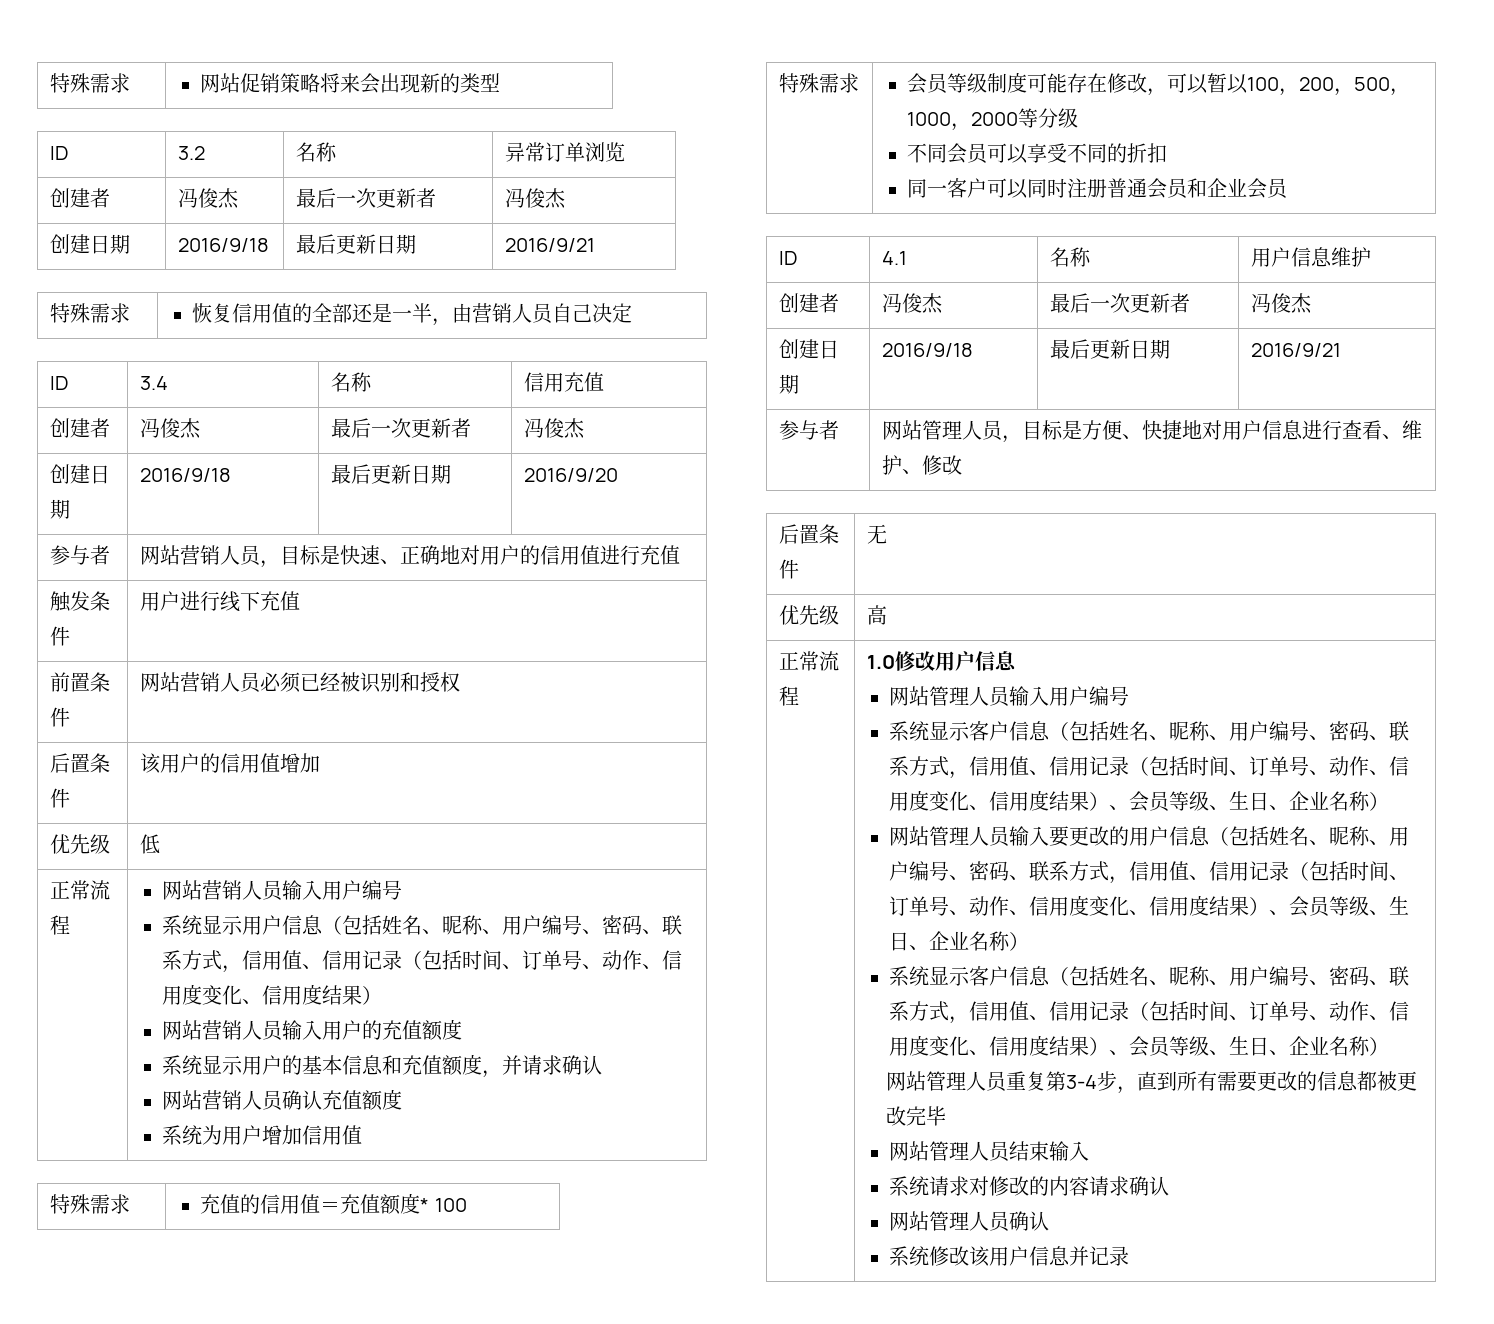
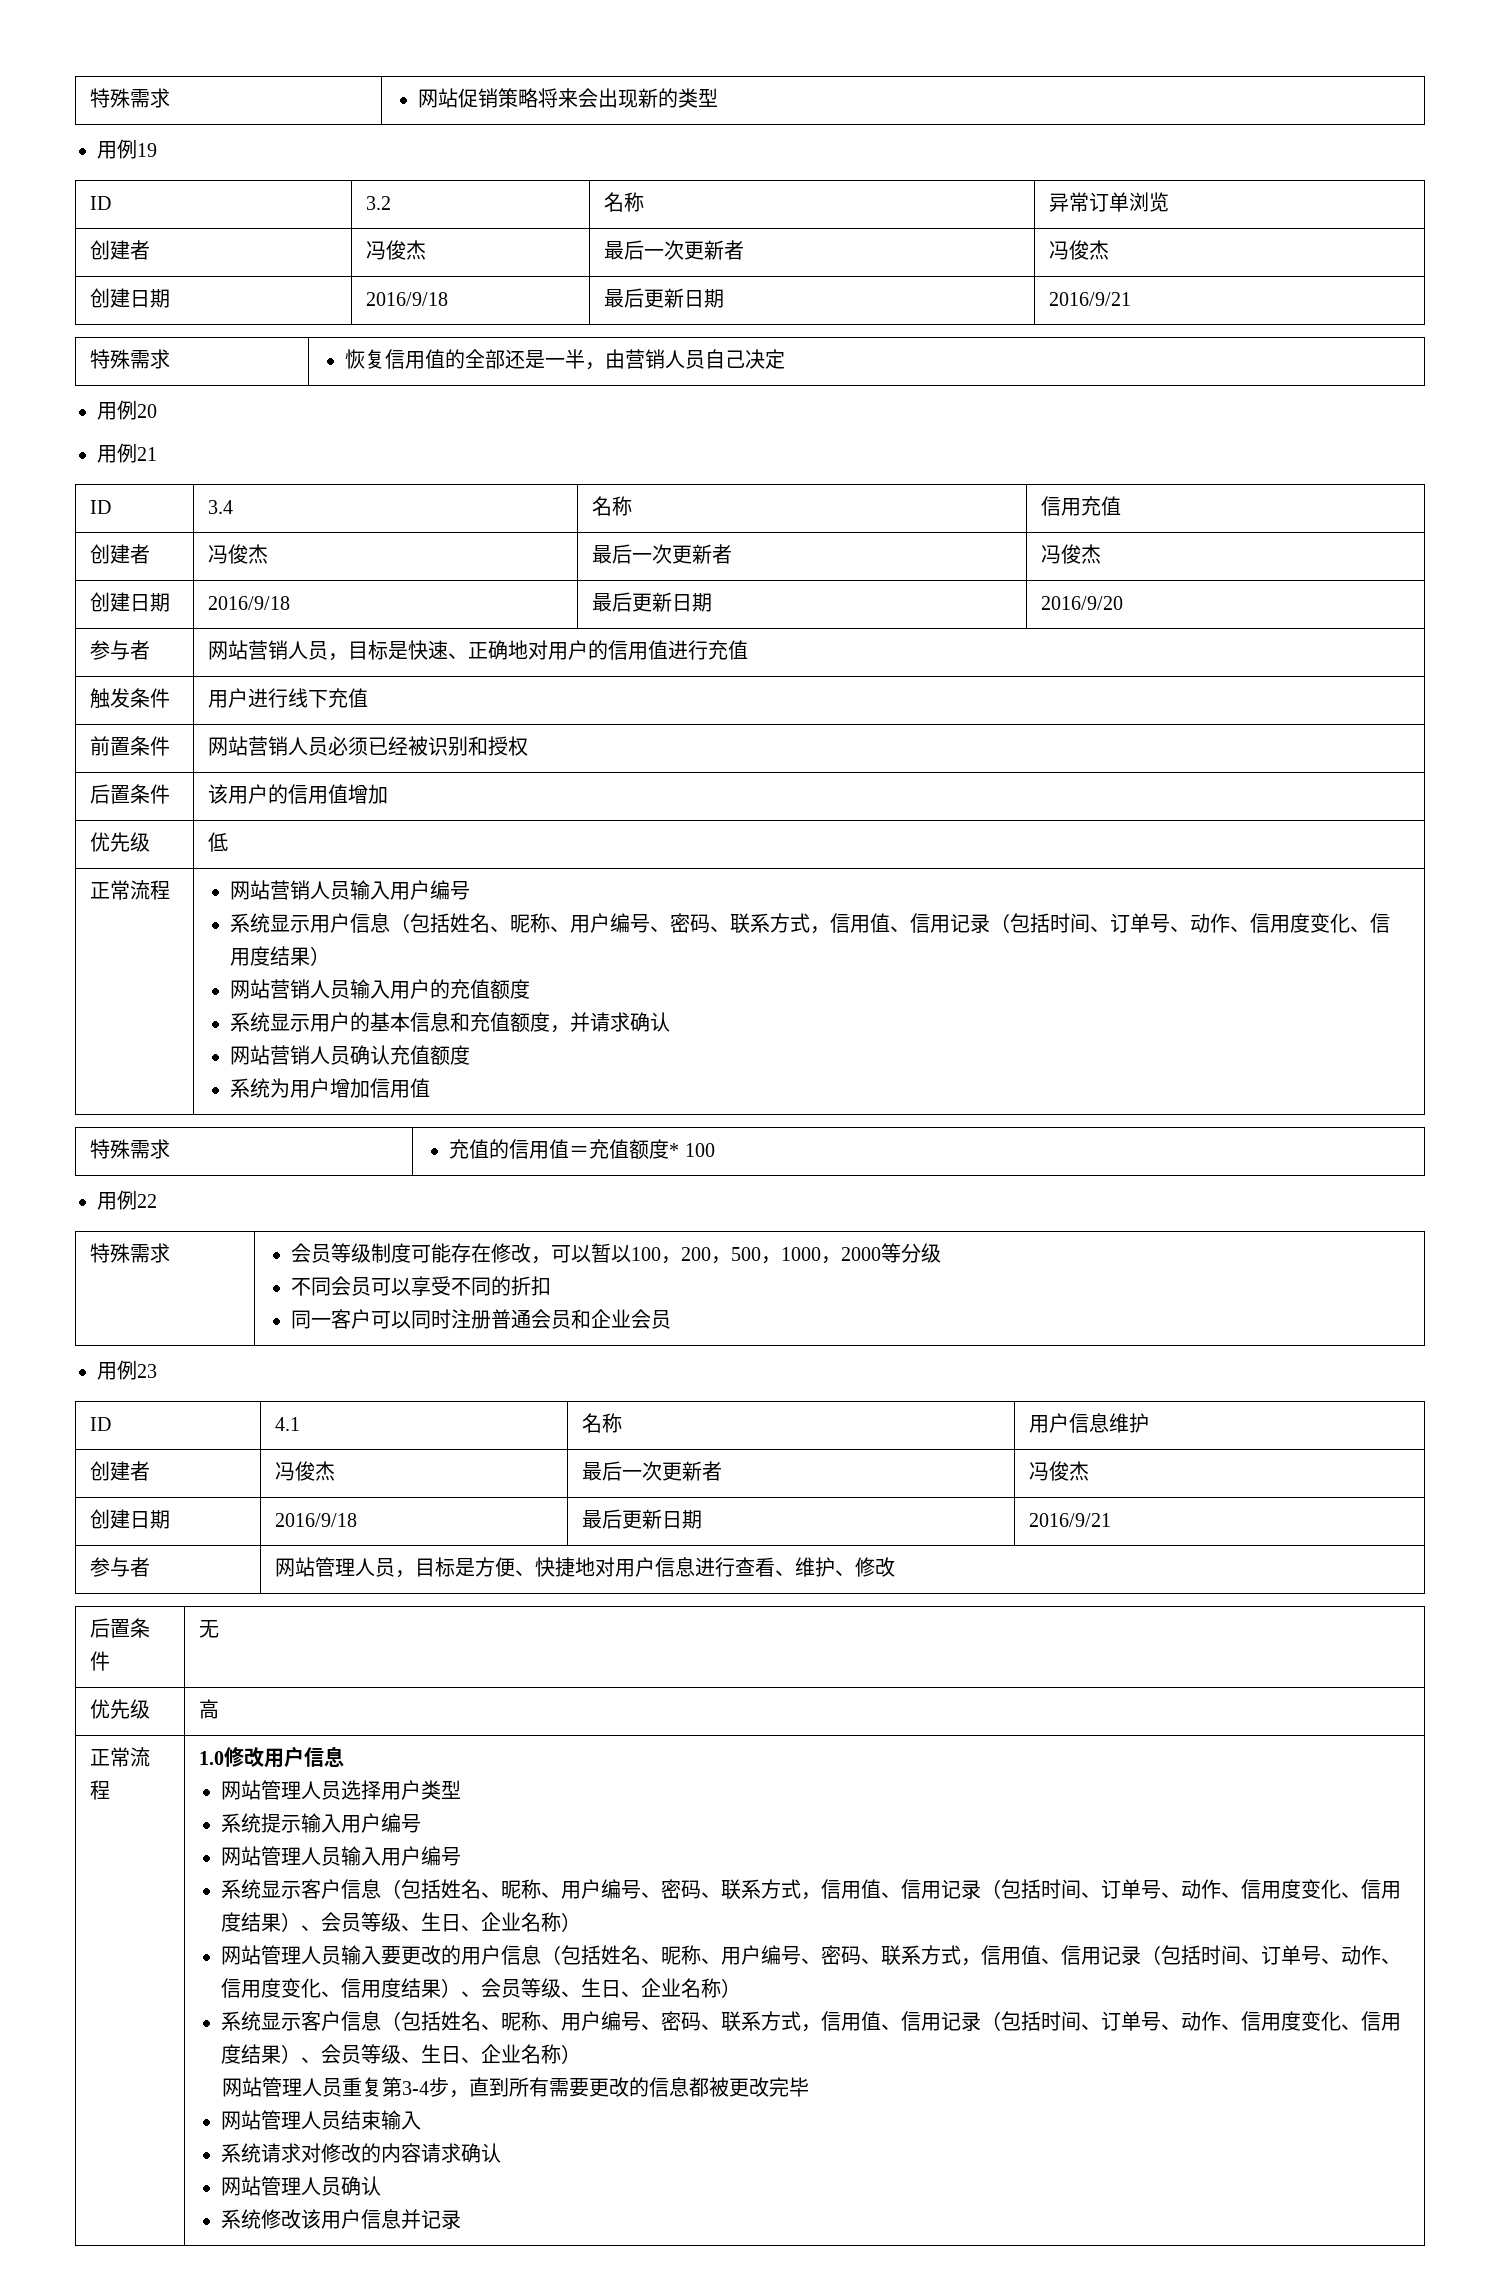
+ 用例19
+ 用例20
+ 用例21
+ 用例22
+ 用例23
+ 网站管理人员选择用户类型
+ 系统提示输入用户编号

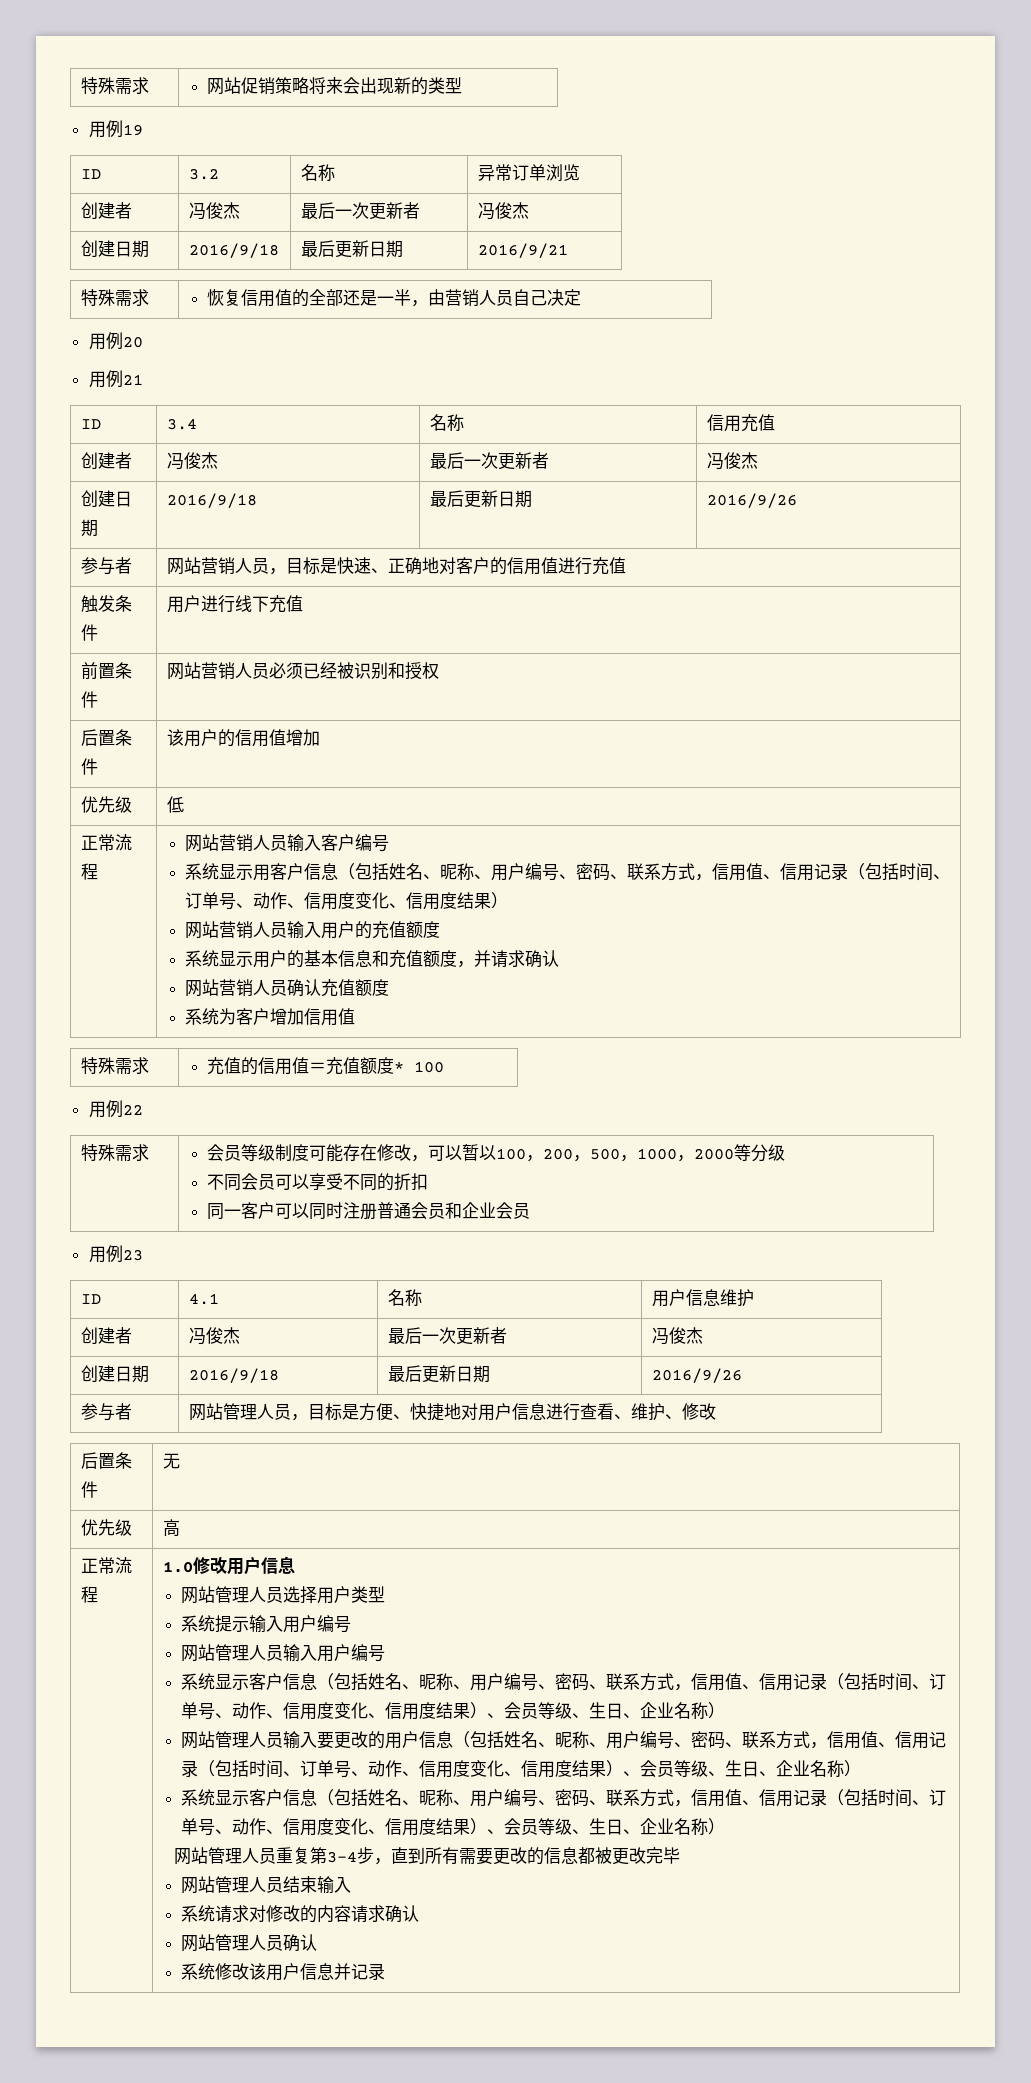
  ID | 3.4 | 名称 | 信用充值
  创建者 | 冯俊杰 | 最后一次更新者 | 冯俊杰
- 创建日期 | 2016/9/18 | 最后更新日期 | 2016/9/20
+ 创建日期 | 2016/9/18 | 最后更新日期 | 2016/9/26
- 参与者 | 网站营销人员，目标是快速、正确地对用户的信用值进行充值
+ 参与者 | 网站营销人员，目标是快速、正确地对客户的信用值进行充值
- 网站营销人员输入用户编号
+ 网站营销人员输入客户编号
- 系统显示用户信息（包括姓名、昵称、用户编号、密码、联系方式，信用值、信用记录（包括时间、订单号、动作、信用度变化、信用度结果）
+ 系统显示用客户信息（包括姓名、昵称、用户编号、密码、联系方式，信用值、信用记录（包括时间、订单号、动作、信用度变化、信用度结果）
- 系统为用户增加信用值
+ 系统为客户增加信用值
  ID | 4.1 | 名称 | 用户信息维护
  创建者 | 冯俊杰 | 最后一次更新者 | 冯俊杰
- 创建日期 | 2016/9/18 | 最后更新日期 | 2016/9/21
+ 创建日期 | 2016/9/18 | 最后更新日期 | 2016/9/26

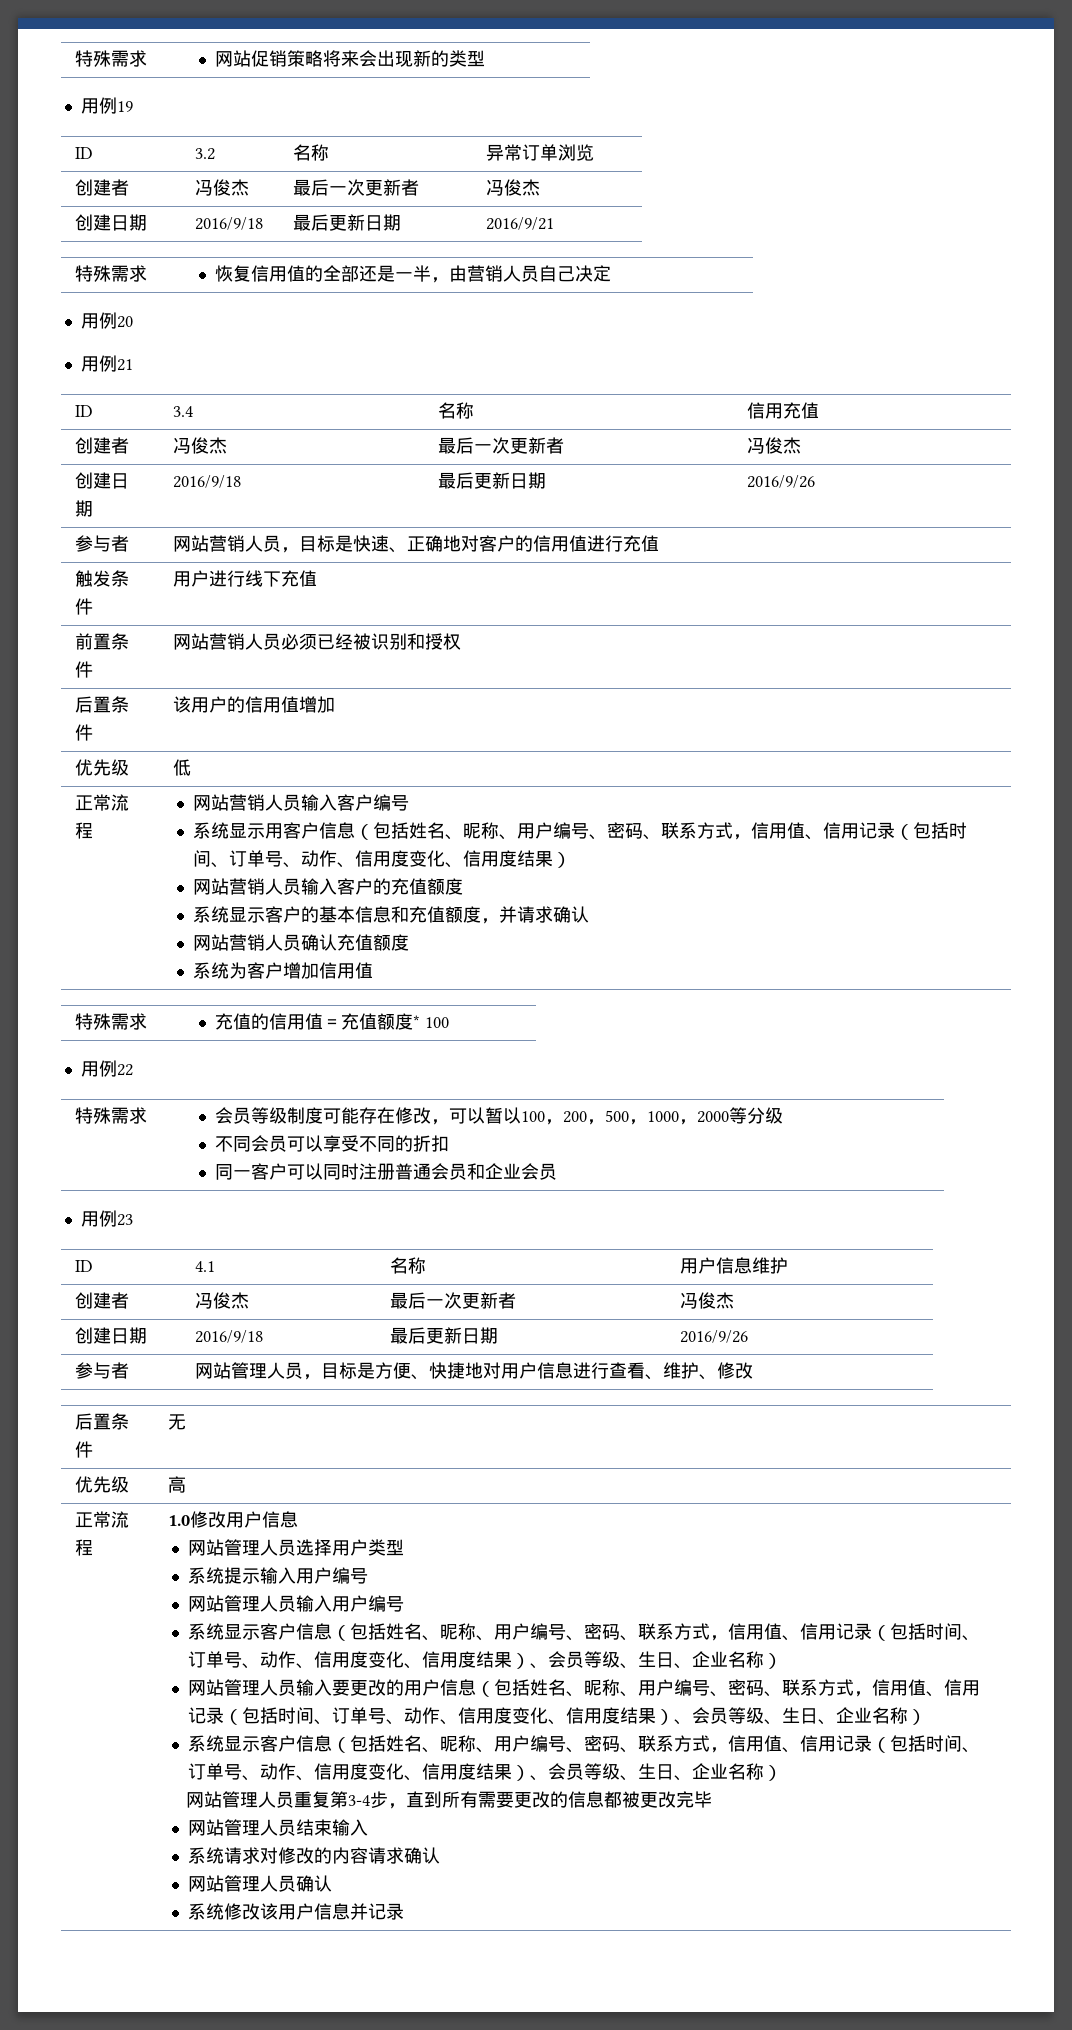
- 网站营销人员输入用户的充值额度
+ 网站营销人员输入客户的充值额度
- 系统显示用户的基本信息和充值额度，并请求确认
+ 系统显示客户的基本信息和充值额度，并请求确认

